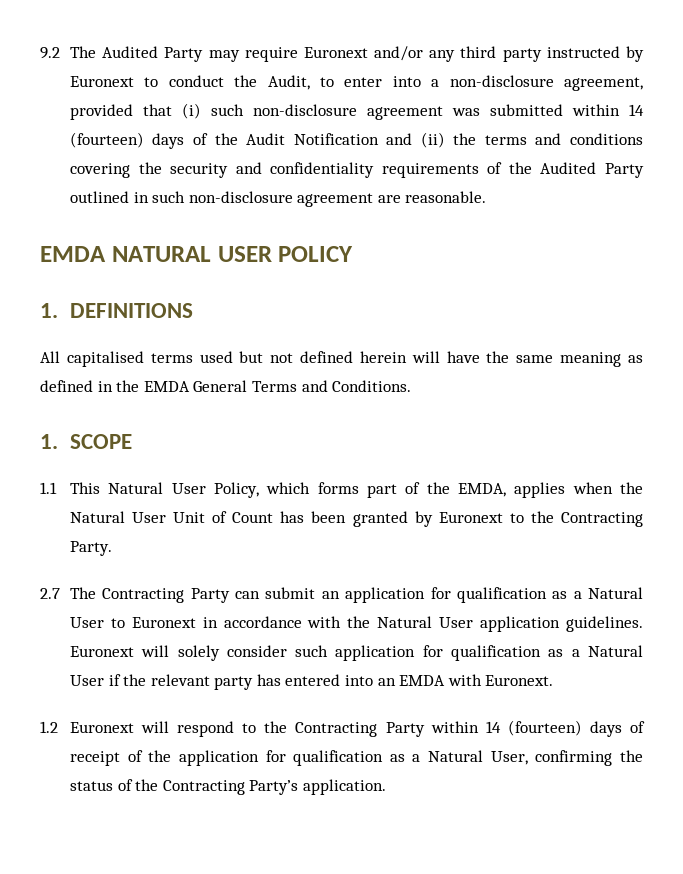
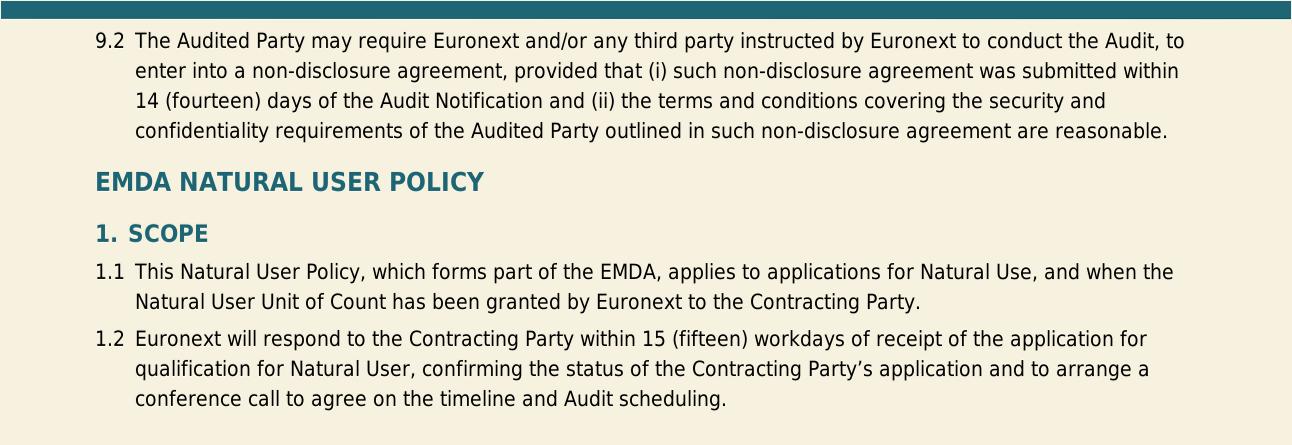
- 1. DEFINITIONS
- All capitalised terms used but not defined herein will have the same meaning as defined in the EMDA General Terms and Conditions.
- 1.1 This Natural User Policy, which forms part of the EMDA, applies when the Natural User Unit of Count has been granted by Euronext to the Contracting Party.
+ 1.1 This Natural User Policy, which forms part of the EMDA, applies to applications for Natural Use, and when the Natural User Unit of Count has been granted by Euronext to the Contracting Party.
- 2.7 The Contracting Party can submit an application for qualification as a Natural User to Euronext in accordance with the Natural User application guidelines. Euronext will solely consider such application for qualification as a Natural User if the relevant party has entered into an EMDA with Euronext.
- 1.2 Euronext will respond to the Contracting Party within 14 (fourteen) days of receipt of the application for qualification as a Natural User, confirming the status of the Contracting Party’s application.
+ 1.2 Euronext will respond to the Contracting Party within 15 (fifteen) workdays of receipt of the application for qualification for Natural User, confirming the status of the Contracting Party’s application and to arrange a conference call to agree on the timeline and Audit scheduling.

